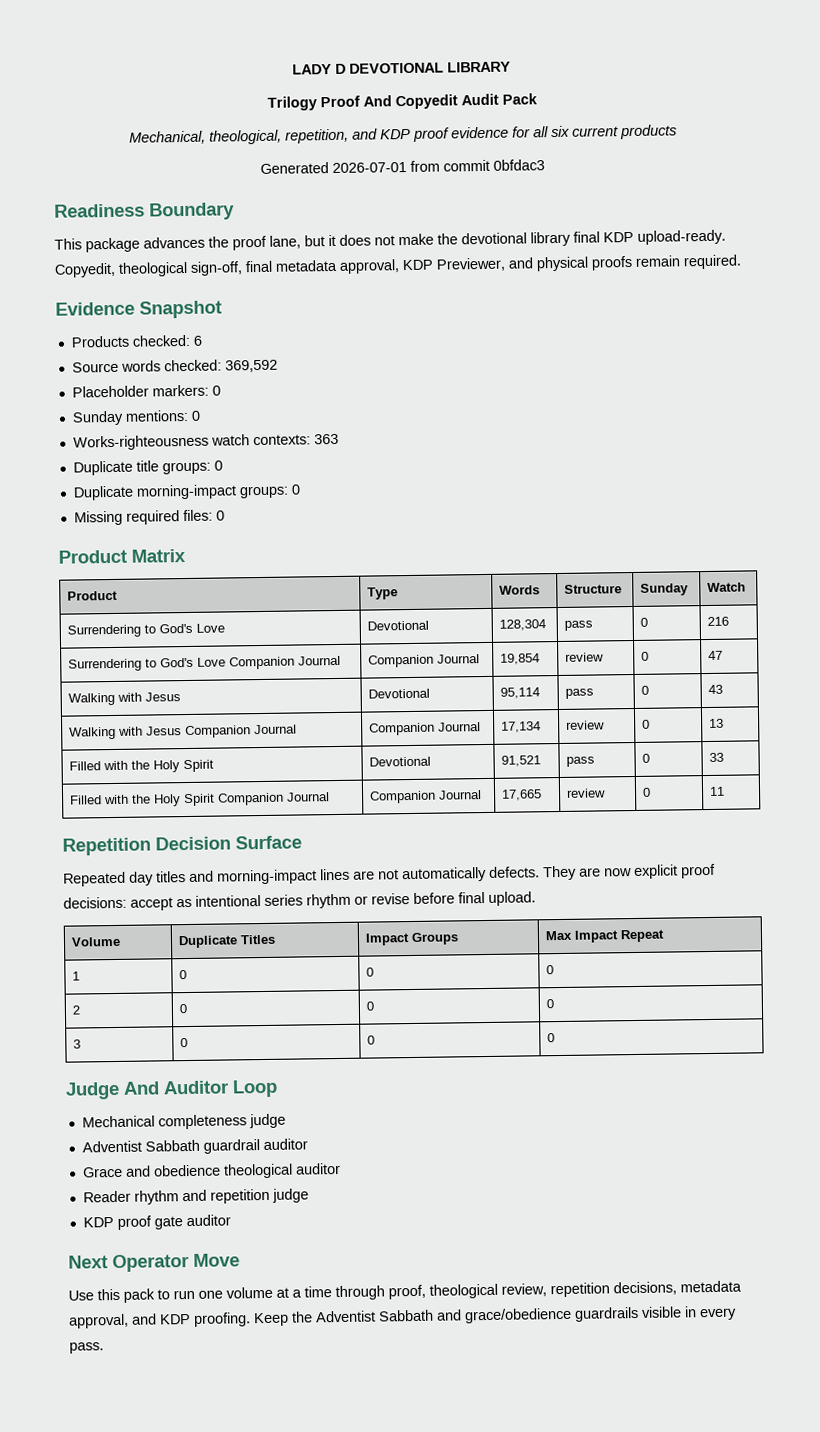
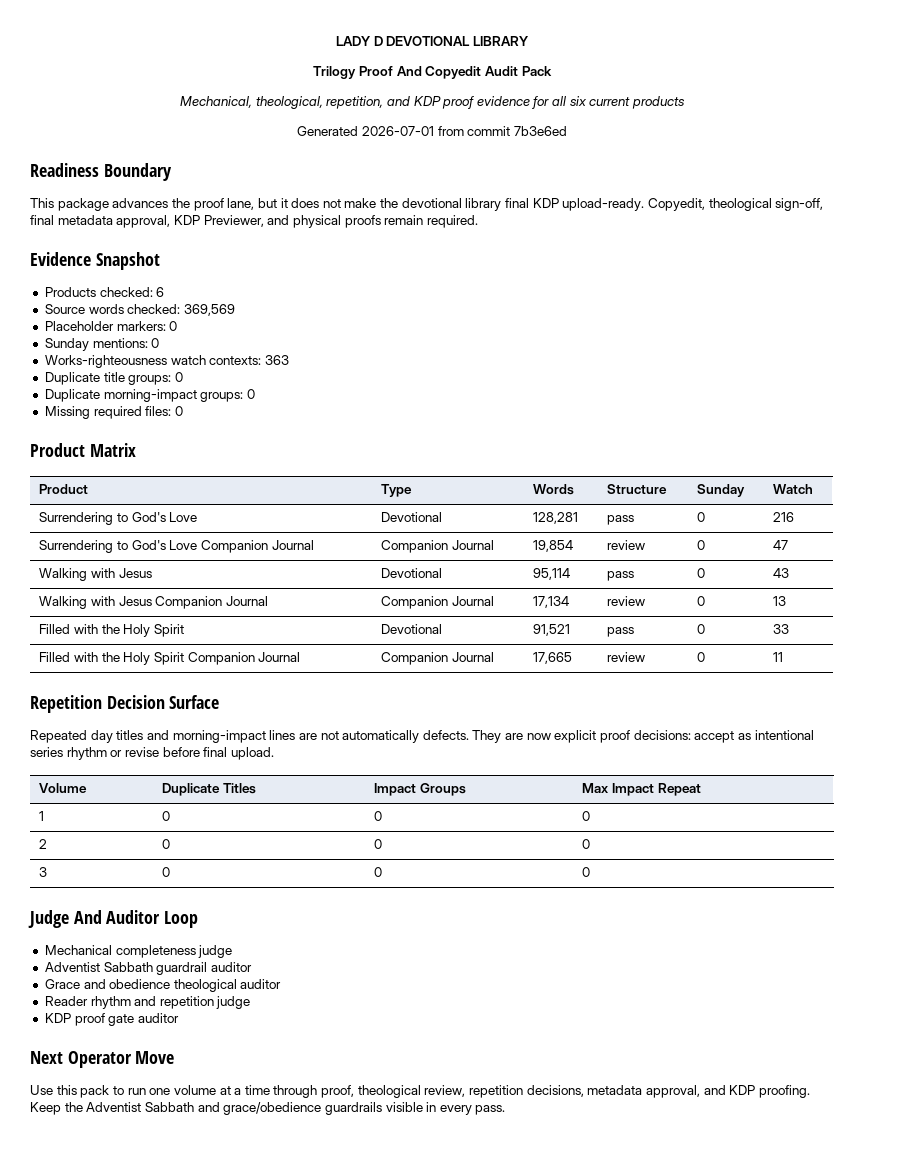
- Generated 2026-07-01 from commit 0bfdac3
+ Generated 2026-07-01 from commit 7b3e6ed
- Source words checked: 369,592
+ Source words checked: 369,569
- Surrendering to God's Love | Devotional | 128,304 | pass | 0 | 216
+ Surrendering to God's Love | Devotional | 128,281 | pass | 0 | 216

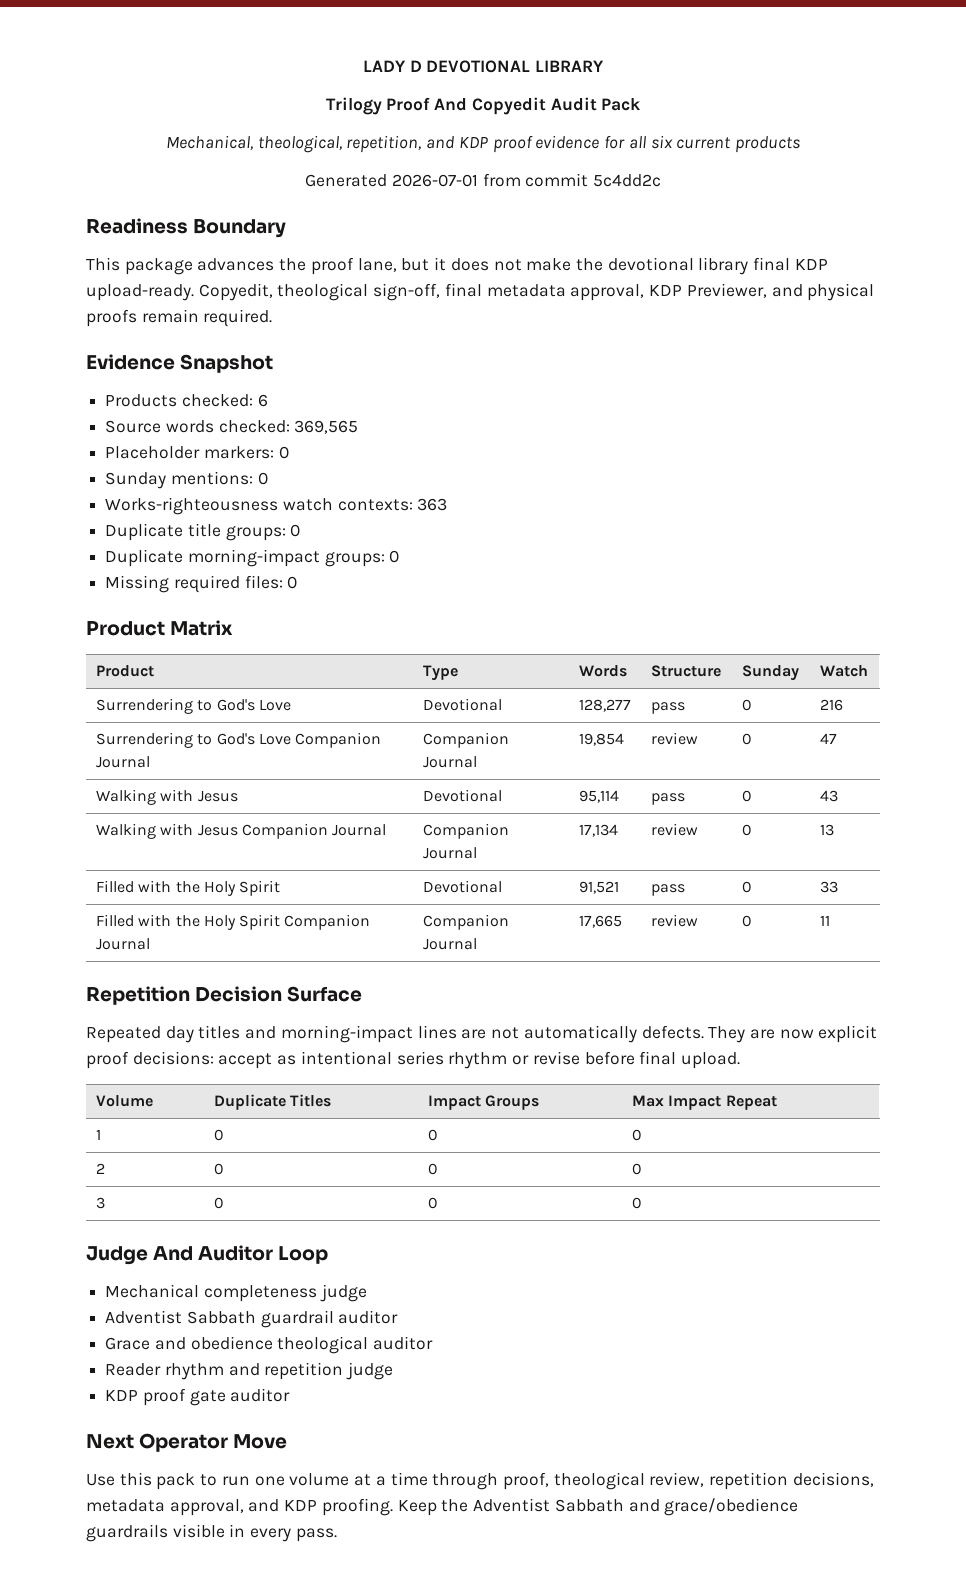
- Generated 2026-07-01 from commit 7b3e6ed
+ Generated 2026-07-01 from commit 5c4dd2c
- Source words checked: 369,569
+ Source words checked: 369,565
- Surrendering to God's Love | Devotional | 128,281 | pass | 0 | 216
+ Surrendering to God's Love | Devotional | 128,277 | pass | 0 | 216

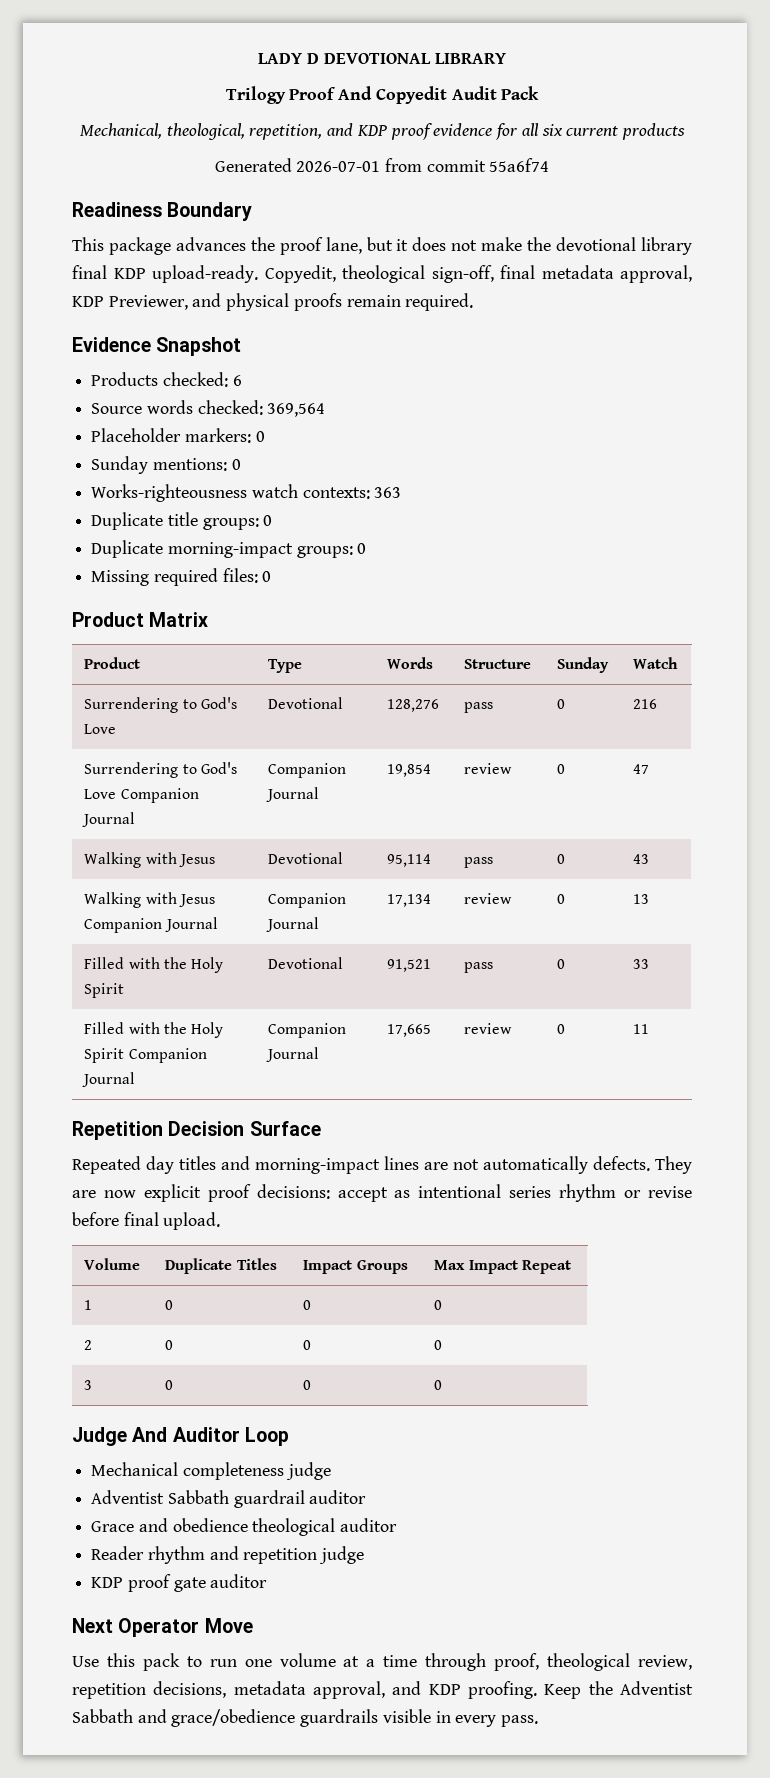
- Generated 2026-07-01 from commit 5c4dd2c
+ Generated 2026-07-01 from commit 55a6f74
- Source words checked: 369,565
+ Source words checked: 369,564
- Surrendering to God's Love | Devotional | 128,277 | pass | 0 | 216
+ Surrendering to God's Love | Devotional | 128,276 | pass | 0 | 216

